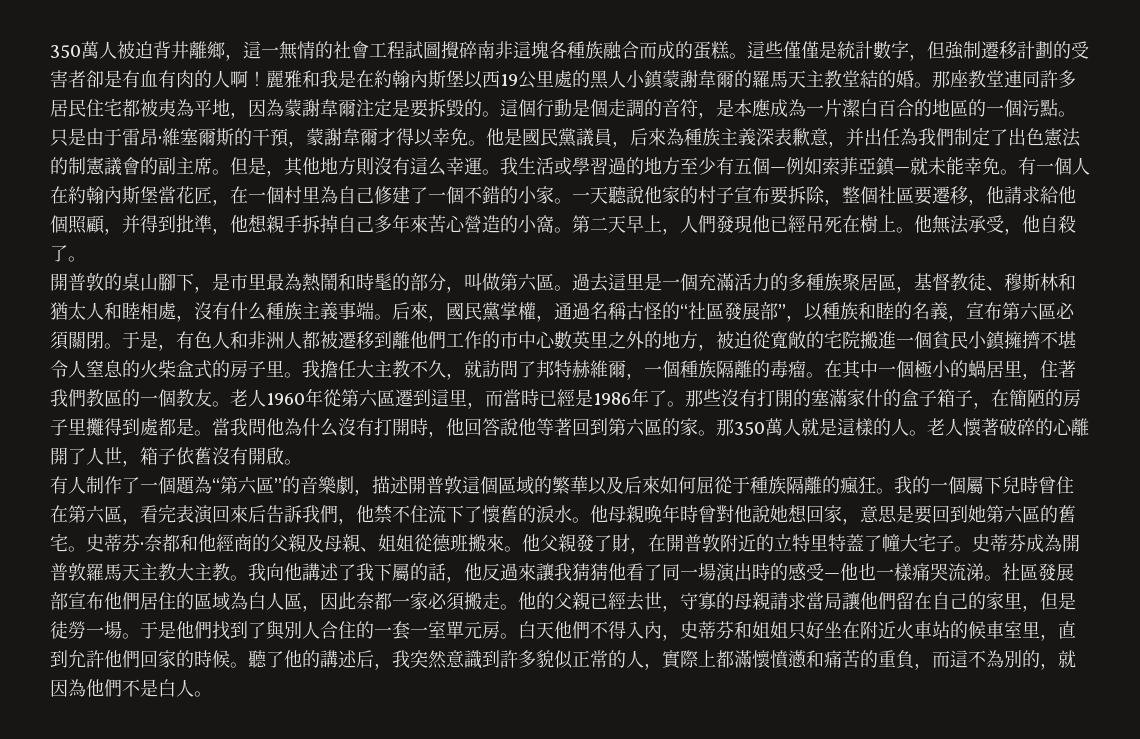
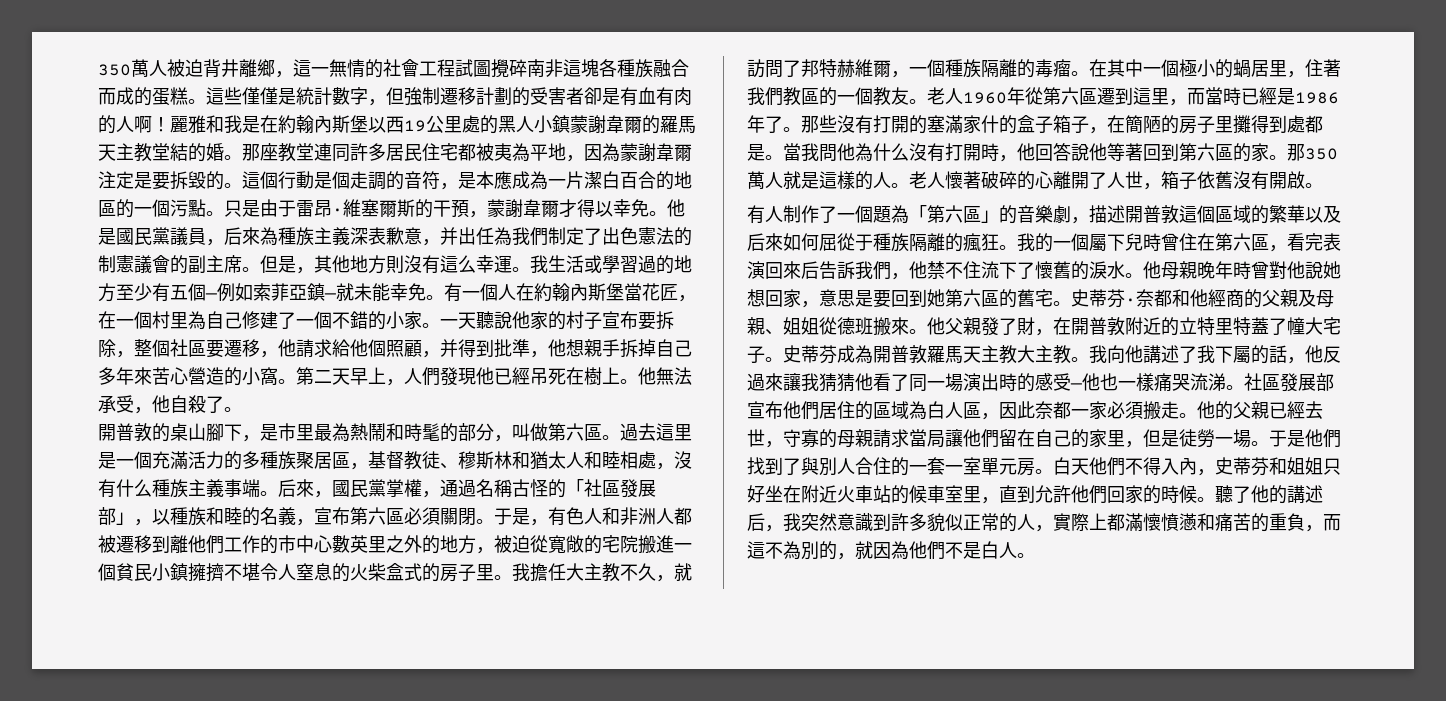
- 后來，國民黨掌權，通過名稱古怪的“社區發展部”，以種族和睦的名義，宣布第六區必須關閉。
+ 后來，國民黨掌權，通過名稱古怪的「社區發展部」，以種族和睦的名義，宣布第六區必須關閉。
- 有人制作了一個題為“第六區”的音樂劇，描述開普敦這個區域的繁華以及后來如何屈從于種族隔離的瘋狂。
+ 有人制作了一個題為「第六區」的音樂劇，描述開普敦這個區域的繁華以及后來如何屈從于種族隔離的瘋狂。

